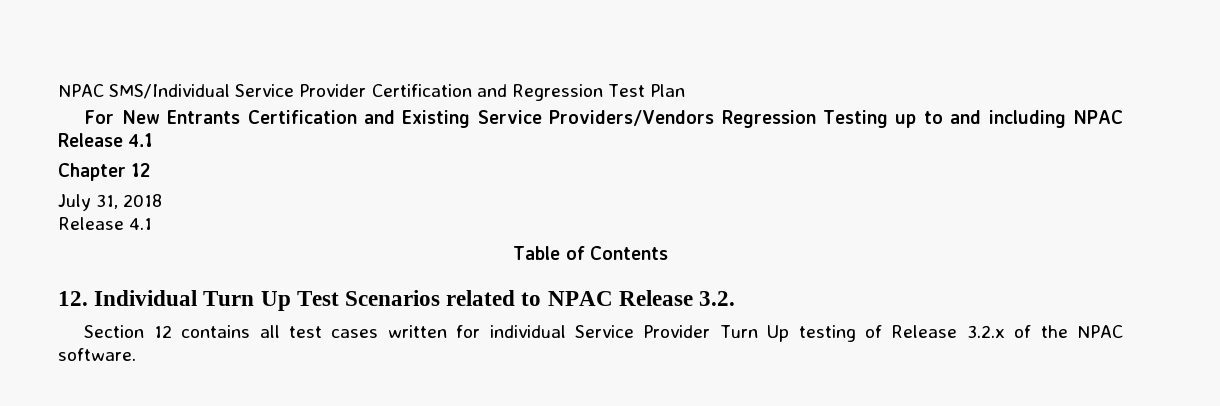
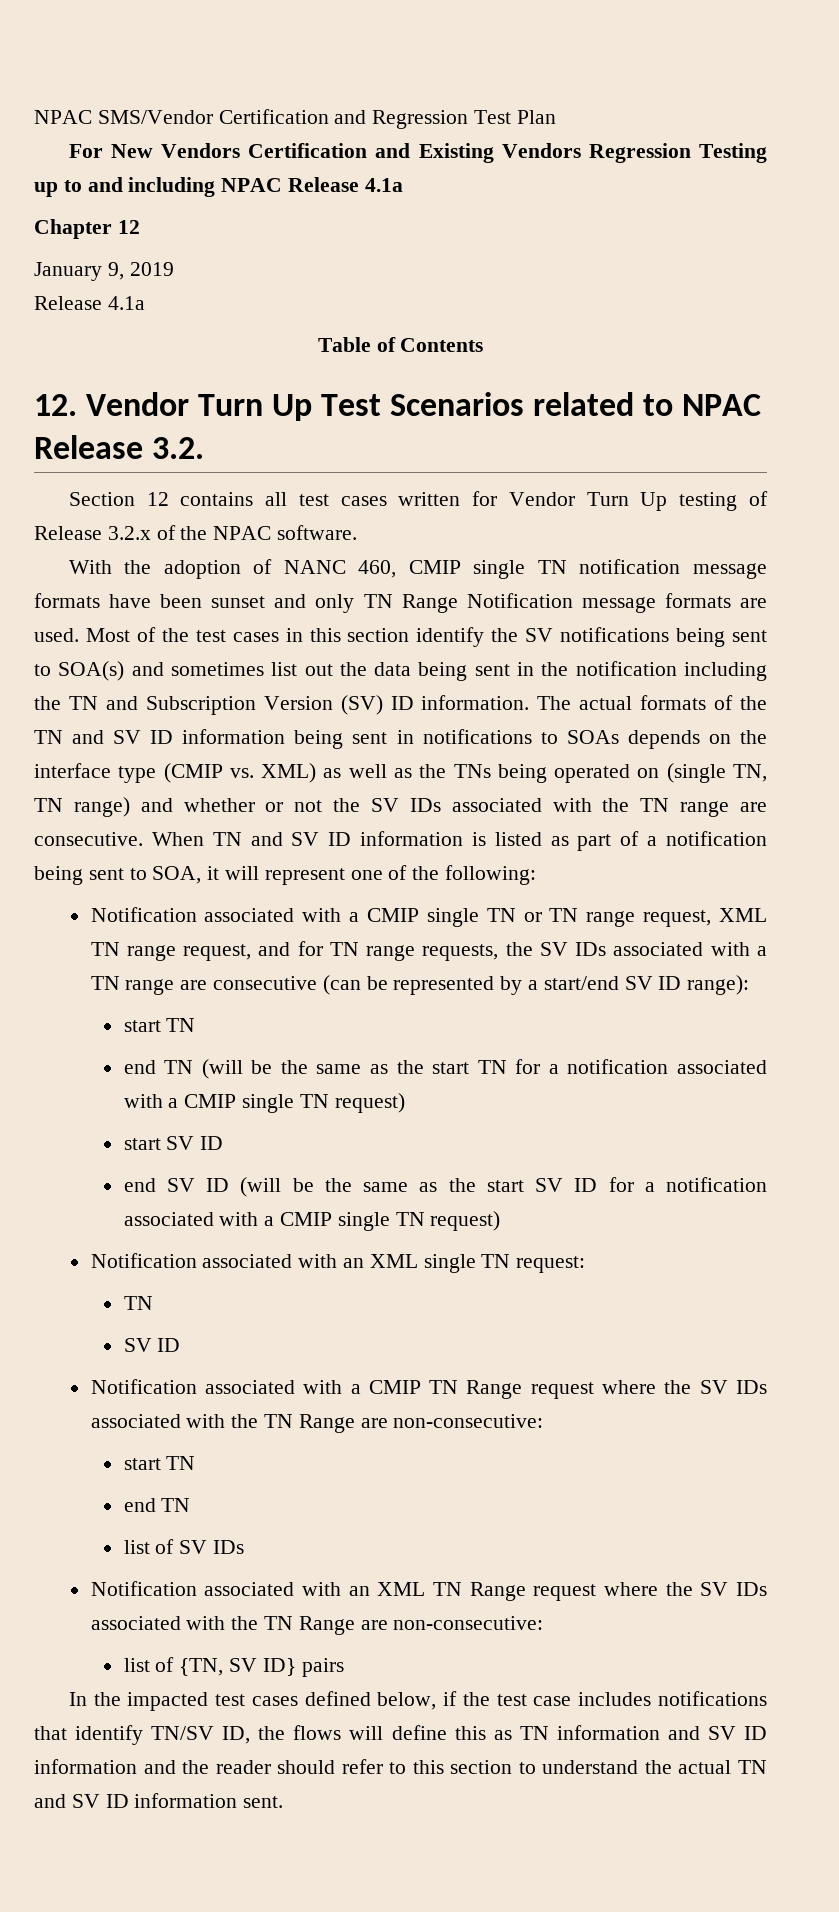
- NPAC SMS/Individual Service Provider Certification and Regression Test Plan
+ NPAC SMS/Vendor Certification and Regression Test Plan
- For New Entrants Certification and Existing Service Providers/Vendors Regression Testing up to and including NPAC Release 4.1
+ For New Vendors Certification and Existing Vendors Regression Testing up to and including NPAC Release 4.1a
- July 31, 2018
- Release 4.1
+ January 9, 2019
+ Release 4.1a
- 12. Individual Turn Up Test Scenarios related to NPAC Release 3.2.
+ 12. Vendor Turn Up Test Scenarios related to NPAC Release 3.2.
- Section 12 contains all test cases written for individual Service Provider Turn Up testing of Release 3.2.x of the NPAC software.
+ Section 12 contains all test cases written for Vendor Turn Up testing of Release 3.2.x of the NPAC software.
+ With the adoption of NANC 460, CMIP single TN notification message formats have been sunset and only TN Range Notification message formats are used. Most of the test cases in this section identify the SV notifications being sent to SOA(s) and sometimes list out the data being sent in the notification including the TN and Subscription Version (SV) ID information. The actual formats of the TN and SV ID information being sent in notifications to SOAs depends on the interface type (CMIP vs. XML) as well as the TNs being operated on (single TN, TN range) and whether or not the SV IDs associated with the TN range are consecutive. When TN and SV ID information is listed as part of a notification being sent to SOA, it will represent one of the following:
+ Notification associated with a CMIP single TN or TN range request, XML TN range request, and for TN range requests, the SV IDs associated with a TN range are consecutive (can be represented by a start/end SV ID range):
+ start TN
+ end TN (will be the same as the start TN for a notification associated with a CMIP single TN request)
+ start SV ID
+ end SV ID (will be the same as the start SV ID for a notification associated with a CMIP single TN request)
+ Notification associated with an XML single TN request:
+ TN
+ SV ID
+ Notification associated with a CMIP TN Range request where the SV IDs associated with the TN Range are non-consecutive:
+ start TN
+ end TN
+ list of SV IDs
+ Notification associated with an XML TN Range request where the SV IDs associated with the TN Range are non-consecutive:
+ list of {TN, SV ID} pairs
+ In the impacted test cases defined below, if the test case includes notifications that identify TN/SV ID, the flows will define this as TN information and SV ID information and the reader should refer to this section to understand the actual TN and SV ID information sent.

